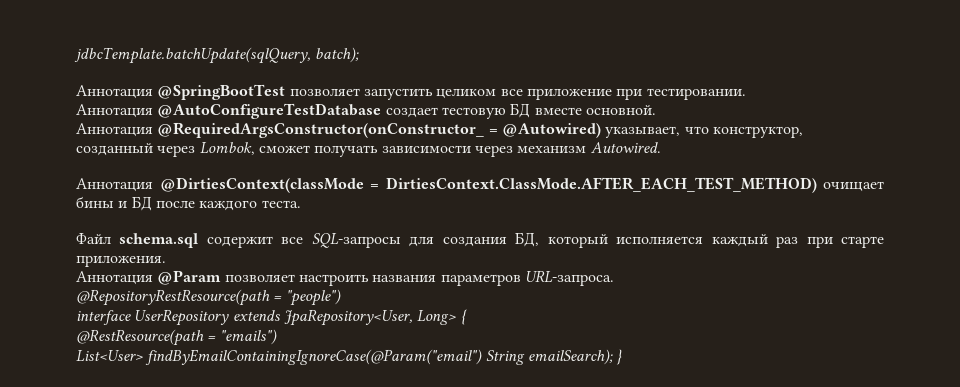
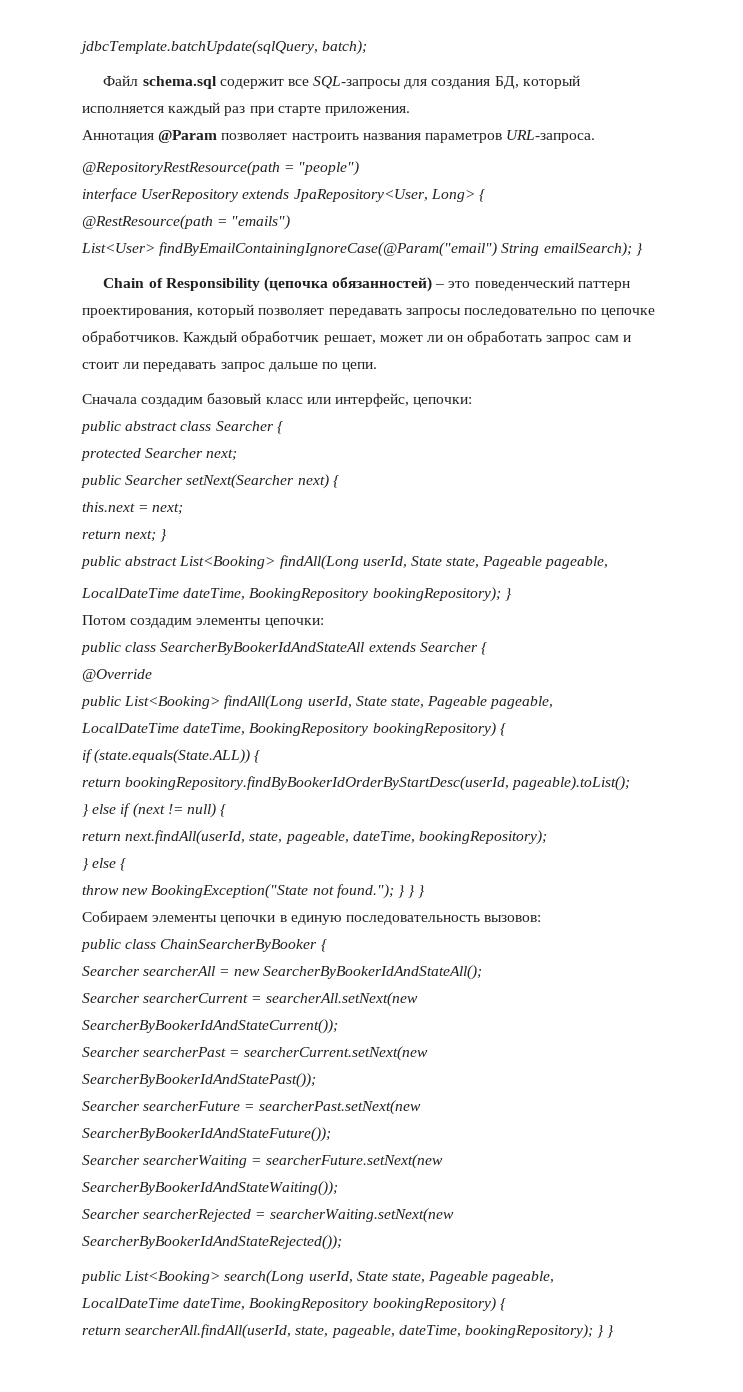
- Аннотация @SpringBootTest позволяет запустить целиком все приложение при тестировании.
- Аннотация @AutoConfigureTestDatabase создает тестовую БД вместе основной.
- Аннотация @RequiredArgsConstructor(onConstructor_ = @Autowired) указывает, что конструктор, созданный через Lombok, сможет получать зависимости через механизм Autowired.
- Аннотация @DirtiesContext(classMode = DirtiesContext.ClassMode.AFTER_EACH_TEST_METHOD) очищает бины и БД после каждого теста.
+ Chain of Responsibility (цепочка обязанностей) – это поведенческий паттерн проектирования, который позволяет передавать запросы последовательно по цепочке обработчиков. Каждый обработчик решает, может ли он обработать запрос сам и стоит ли передавать запрос дальше по цепи.
+ Сначала создадим базовый класс или интерфейс, цепочки:
+ public abstract class Searcher {
+ protected Searcher next;
+ public Searcher setNext(Searcher next) {
+ this.next = next;
+ return next; }
+ public abstract List<Booking> findAll(Long userId, State state, Pageable pageable,
+ LocalDateTime dateTime, BookingRepository bookingRepository); }
+ Потом создадим элементы цепочки:
+ public class SearcherByBookerIdAndStateAll extends Searcher {
+ @Override
+ public List<Booking> findAll(Long userId, State state, Pageable pageable,
+ LocalDateTime dateTime, BookingRepository bookingRepository) {
+ if (state.equals(State.ALL)) {
+ return bookingRepository.findByBookerIdOrderByStartDesc(userId, pageable).toList();
+ } else if (next != null) {
+ return next.findAll(userId, state, pageable, dateTime, bookingRepository);
+ } else {
+ throw new BookingException("State not found."); } } }
+ Собираем элементы цепочки в единую последовательность вызовов:
+ public class ChainSearcherByBooker {
+ Searcher searcherAll = new SearcherByBookerIdAndStateAll();
+ Searcher searcherCurrent = searcherAll.setNext(new SearcherByBookerIdAndStateCurrent());
+ Searcher searcherPast = searcherCurrent.setNext(new SearcherByBookerIdAndStatePast());
+ Searcher searcherFuture = searcherPast.setNext(new SearcherByBookerIdAndStateFuture());
+ Searcher searcherWaiting = searcherFuture.setNext(new SearcherByBookerIdAndStateWaiting());
+ Searcher searcherRejected = searcherWaiting.setNext(new SearcherByBookerIdAndStateRejected());
+ public List<Booking> search(Long userId, State state, Pageable pageable,
+ LocalDateTime dateTime, BookingRepository bookingRepository) {
+ return searcherAll.findAll(userId, state, pageable, dateTime, bookingRepository); } }

